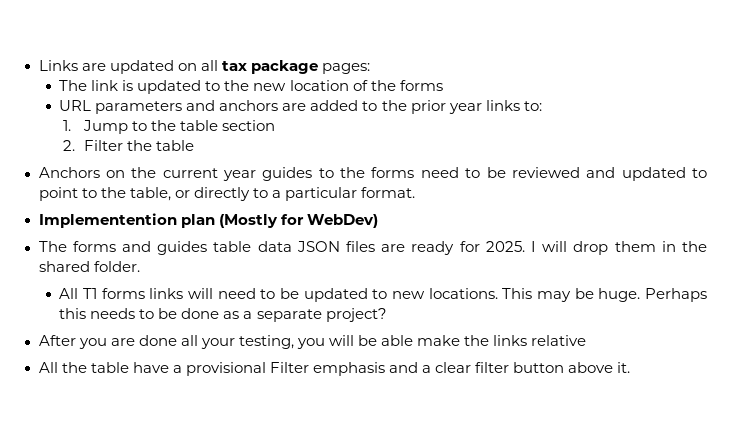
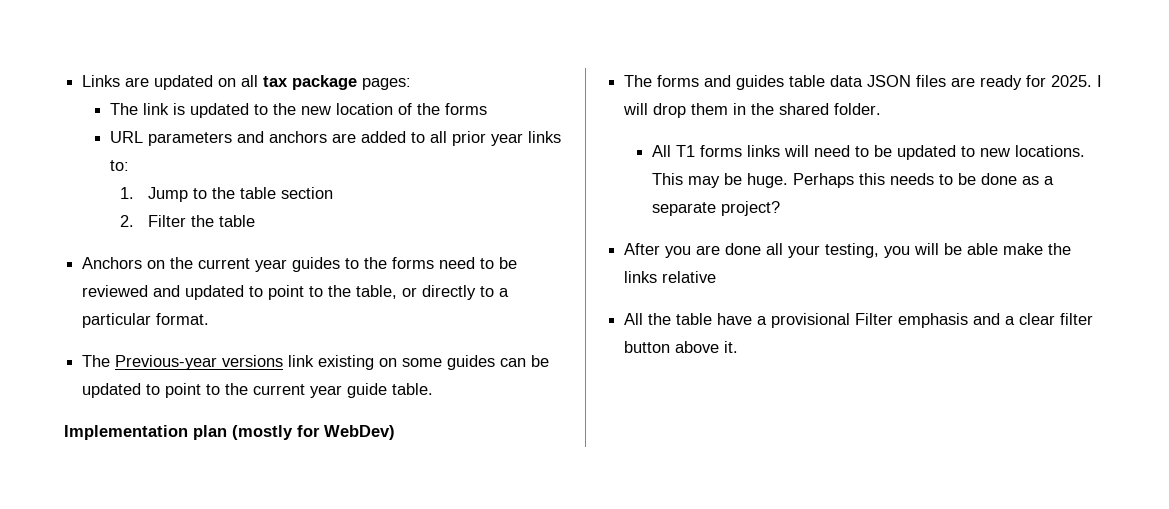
- URL parameters and anchors are added to the prior year links to:
+ URL parameters and anchors are added to all prior year links to:
- Implementention plan (Mostly for WebDev)
+ The Previous-year versions link existing on some guides can be updated to point to the current year guide table.
+ Implementation plan (mostly for WebDev)

